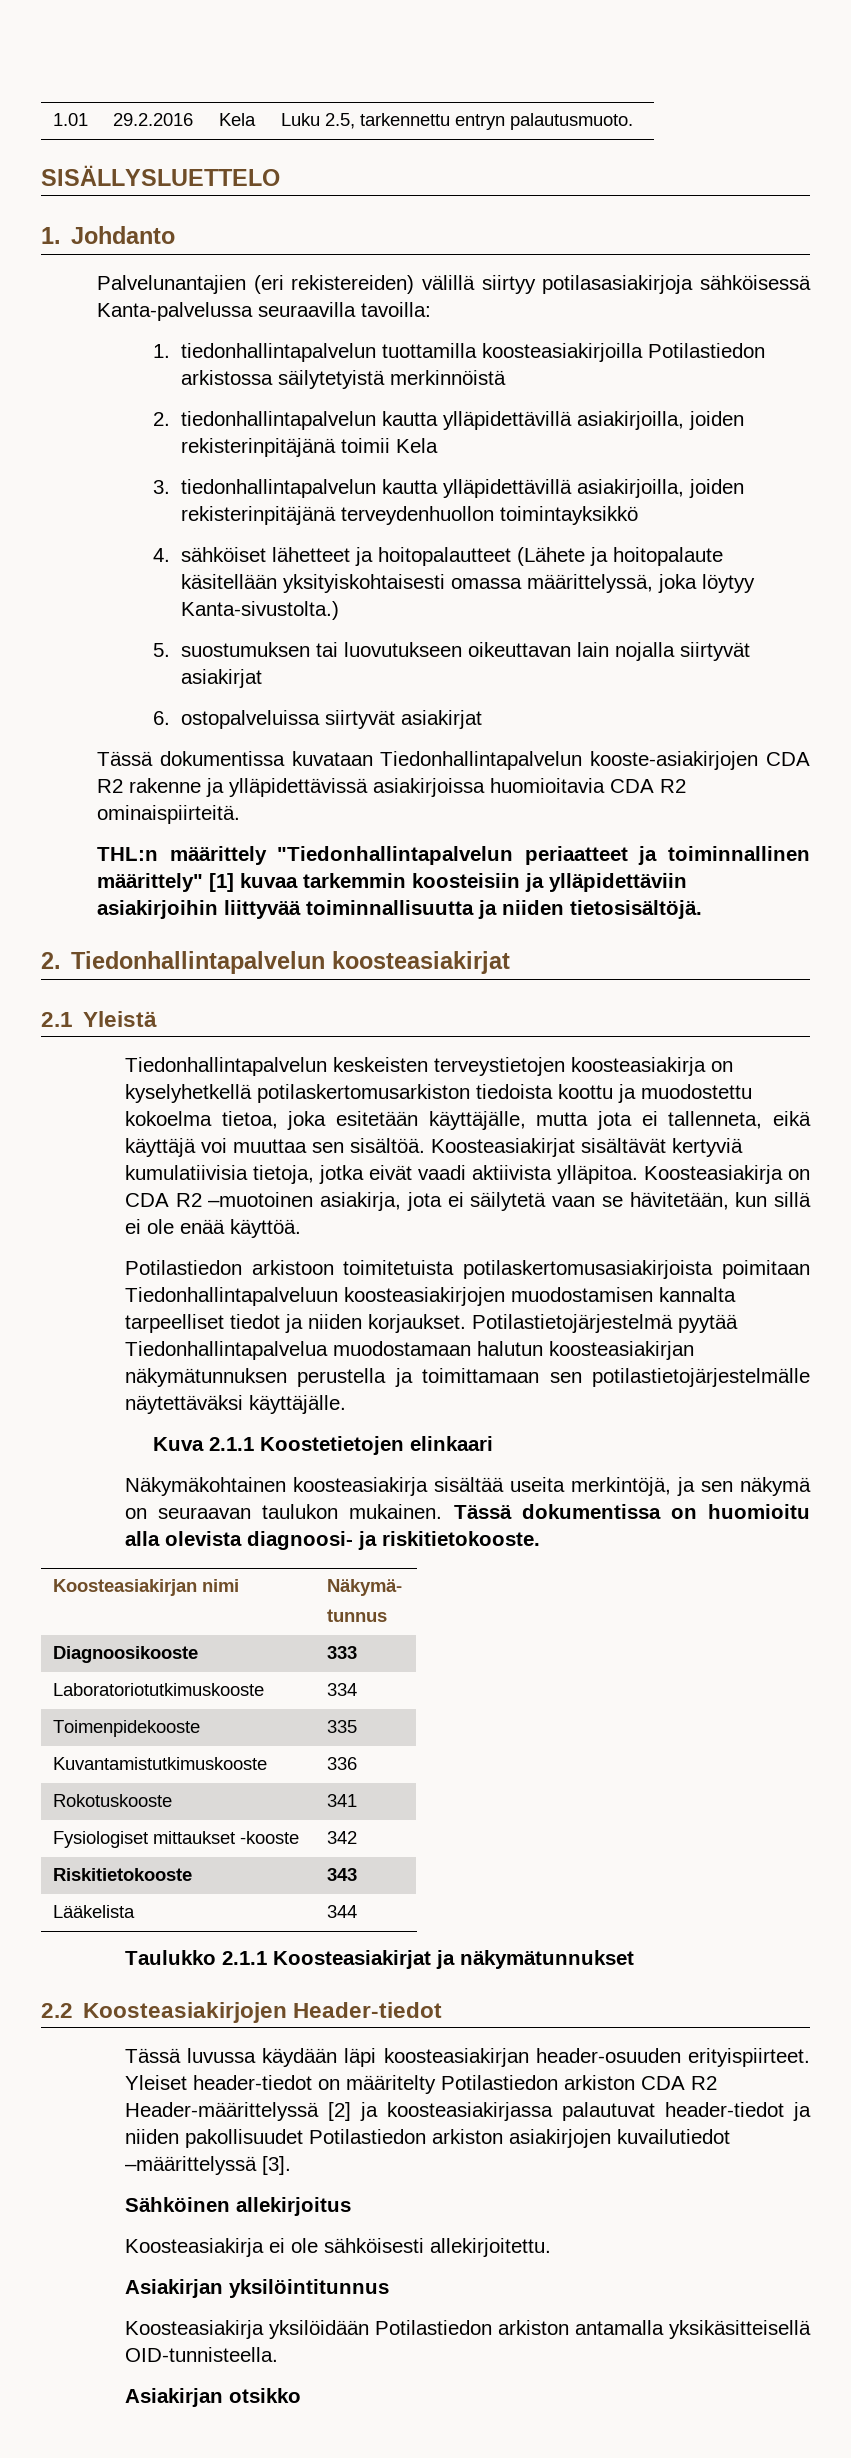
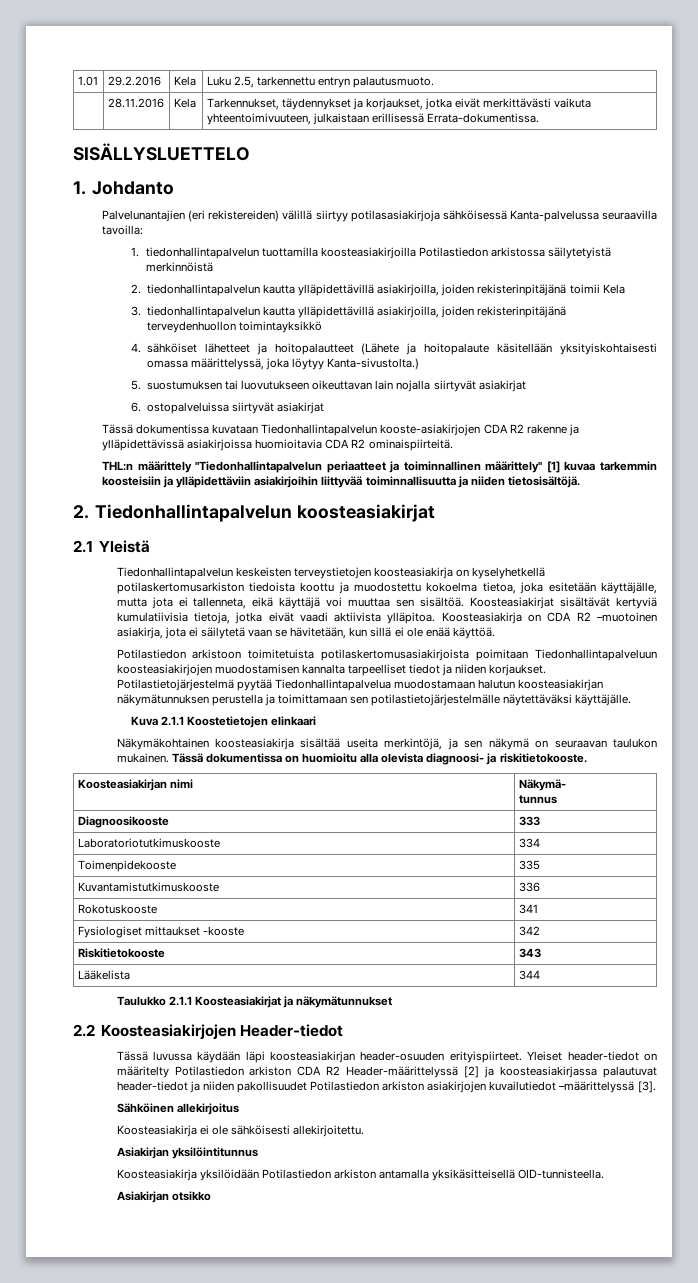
+ | 28.11.2016 | Kela | Tarkennukset, täydennykset ja korjaukset, jotka eivät merkittävästi vaikuta yhteentoimivuuteen, julkaistaan erillisessä Errata-dokumentissa.

